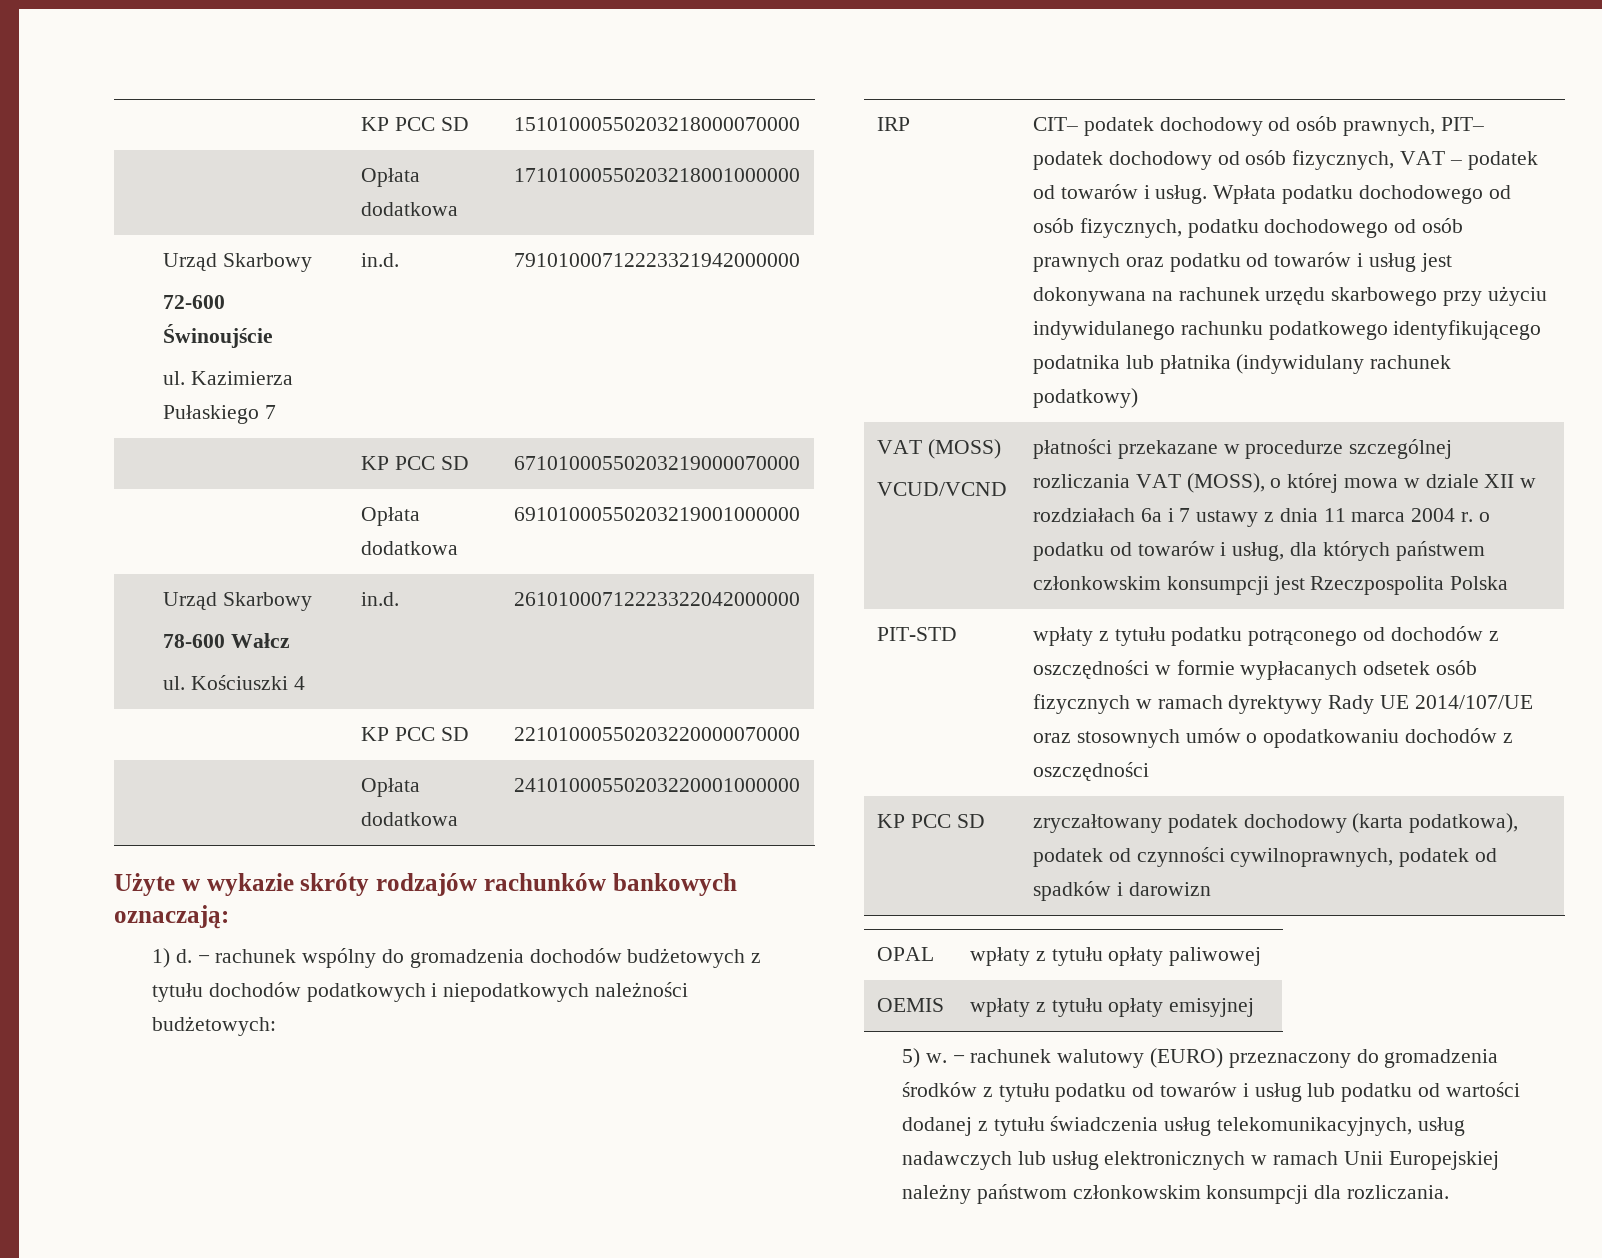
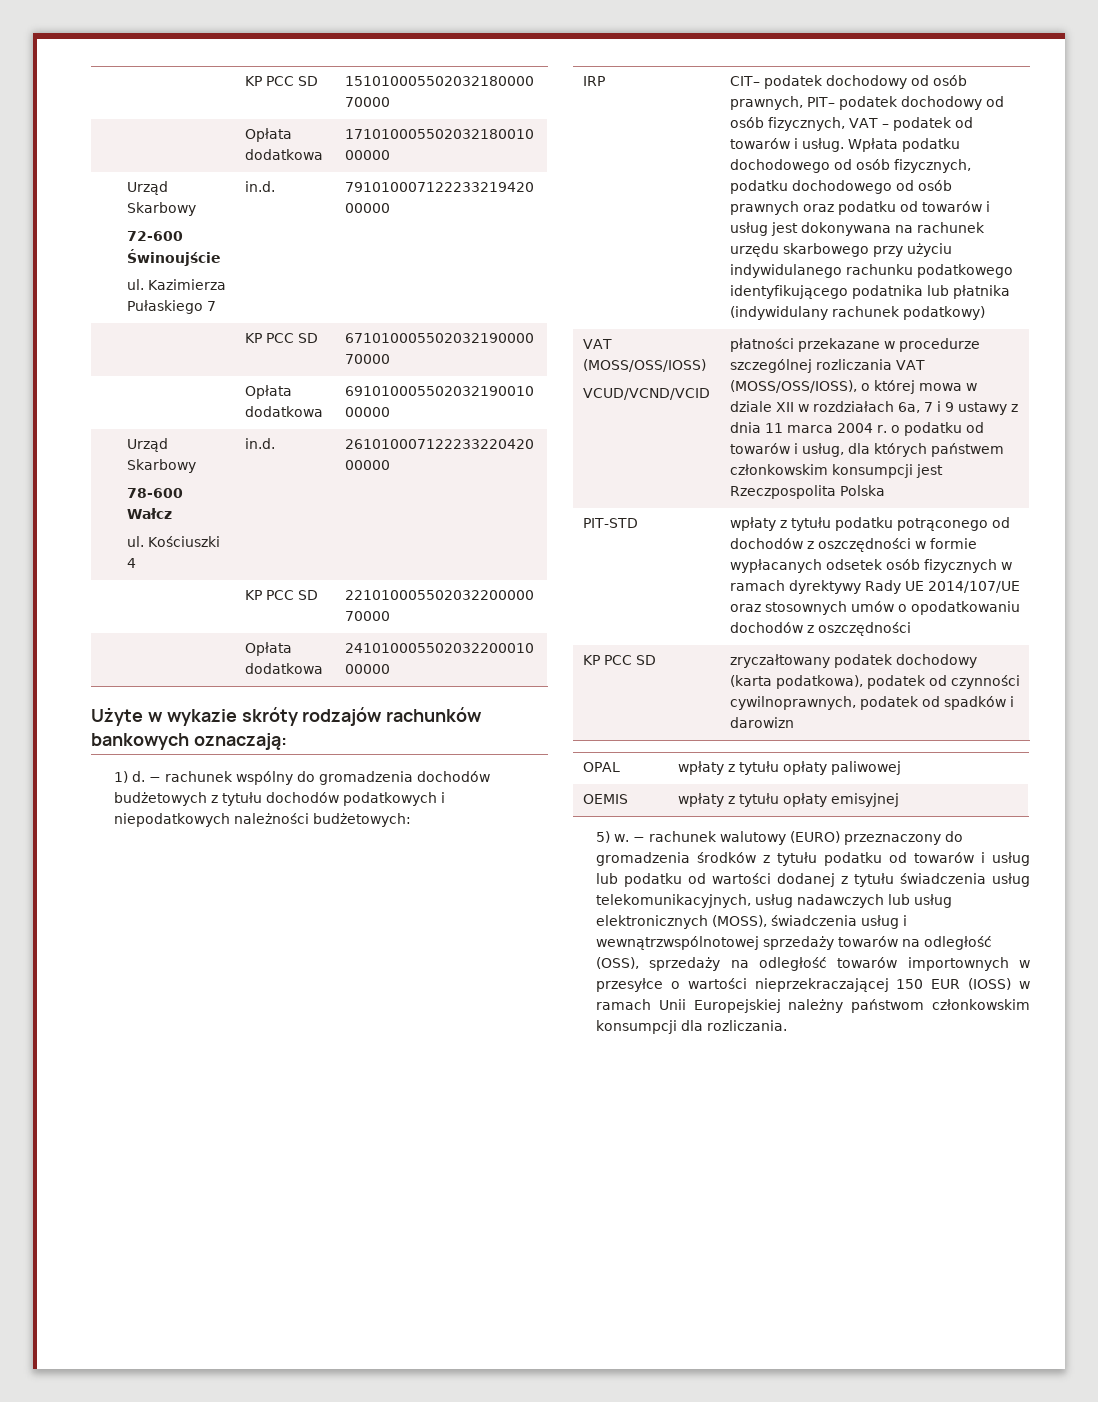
- VAT (MOSS)
- VCUD/VCND
+ VAT (MOSS/OSS/IOSS)
+ VCUD/VCND/VCID
- płatności przekazane w procedurze szczególnej rozliczania VAT (MOSS), o której mowa w dziale XII w rozdziałach 6a i 7 ustawy z dnia 11 marca 2004 r. o podatku od towarów i usług, dla których państwem członkowskim konsumpcji jest Rzeczpospolita Polska
+ płatności przekazane w procedurze szczególnej rozliczania VAT (MOSS/OSS/IOSS), o której mowa w dziale XII w rozdziałach 6a, 7 i 9 ustawy z dnia 11 marca 2004 r. o podatku od towarów i usług, dla których państwem członkowskim konsumpcji jest Rzeczpospolita Polska
- − rachunek walutowy (EURO) przeznaczony do gromadzenia środków z tytułu podatku od towarów i usług lub podatku od wartości dodanej z tytułu świadczenia usług telekomunikacyjnych, usług nadawczych lub usług elektronicznych w ramach Unii Europejskiej należny państwom członkowskim konsumpcji dla rozliczania.
+ − rachunek walutowy (EURO) przeznaczony do gromadzenia środków z tytułu podatku od towarów i usług lub podatku od wartości dodanej z tytułu świadczenia usług telekomunikacyjnych, usług nadawczych lub usług elektronicznych (MOSS), świadczenia usług i wewnątrzwspólnotowej sprzedaży towarów na odległość (OSS), sprzedaży na odległość towarów importownych w przesyłce o wartości nieprzekraczającej 150 EUR (IOSS) w ramach Unii Europejskiej należny państwom członkowskim konsumpcji dla rozliczania.

